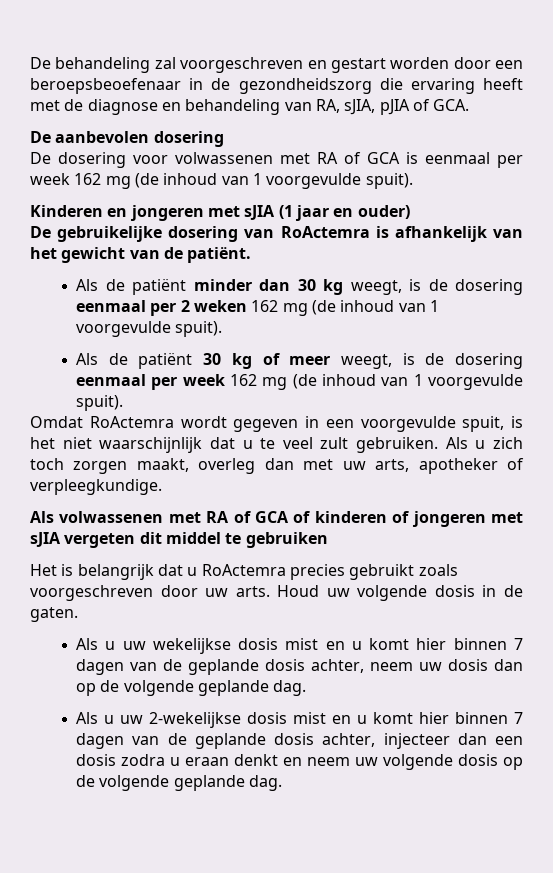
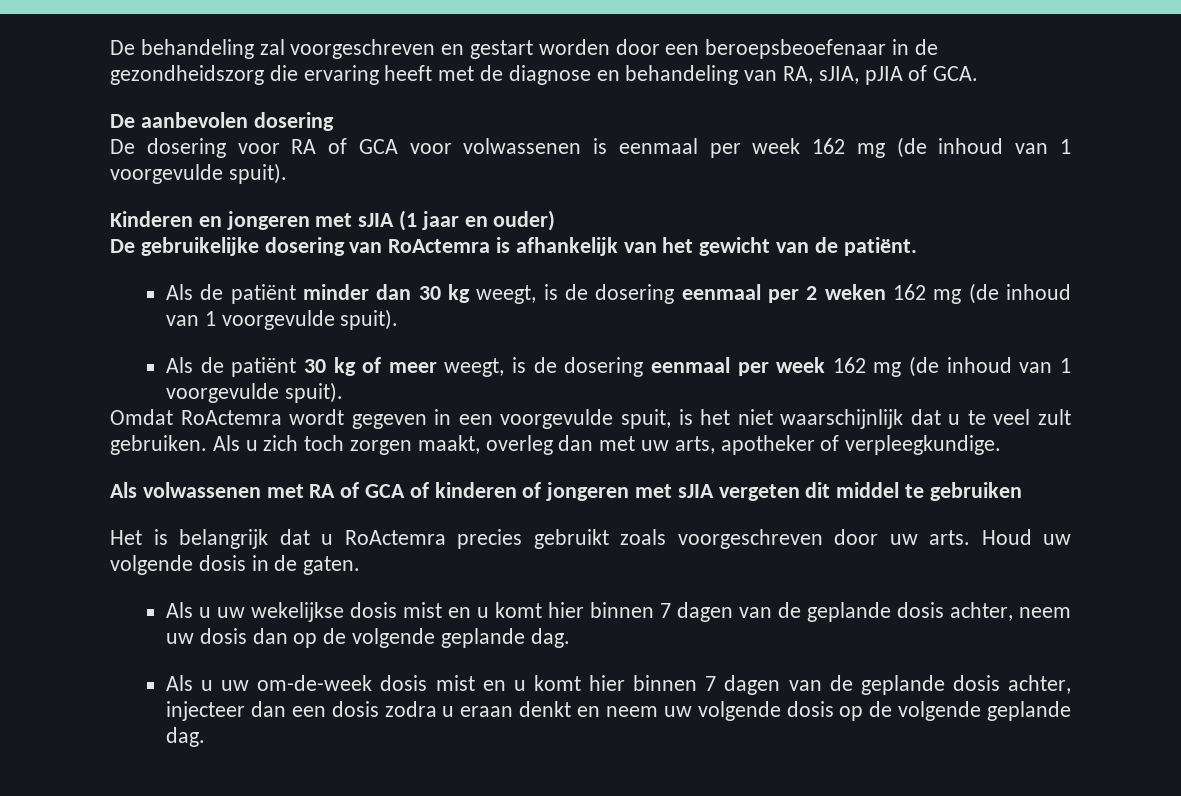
- De dosering voor volwassenen met RA of GCA is eenmaal per week 162 mg (de inhoud van 1 voorgevulde spuit).
+ De dosering voor RA of GCA voor volwassenen is eenmaal per week 162 mg (de inhoud van 1 voorgevulde spuit).
- Als u uw 2-wekelijkse dosis mist en u komt hier binnen 7 dagen van de geplande dosis achter, injecteer dan een dosis zodra u eraan denkt en neem uw volgende dosis op de volgende geplande dag.
+ Als u uw om-de-week dosis mist en u komt hier binnen 7 dagen van de geplande dosis achter, injecteer dan een dosis zodra u eraan denkt en neem uw volgende dosis op de volgende geplande dag.

